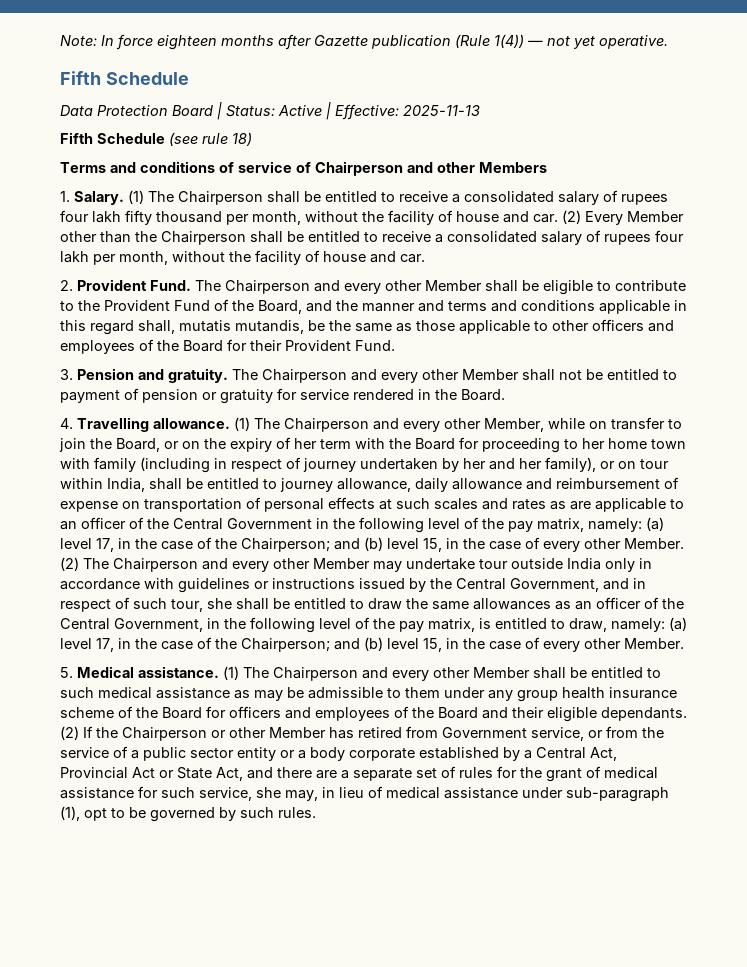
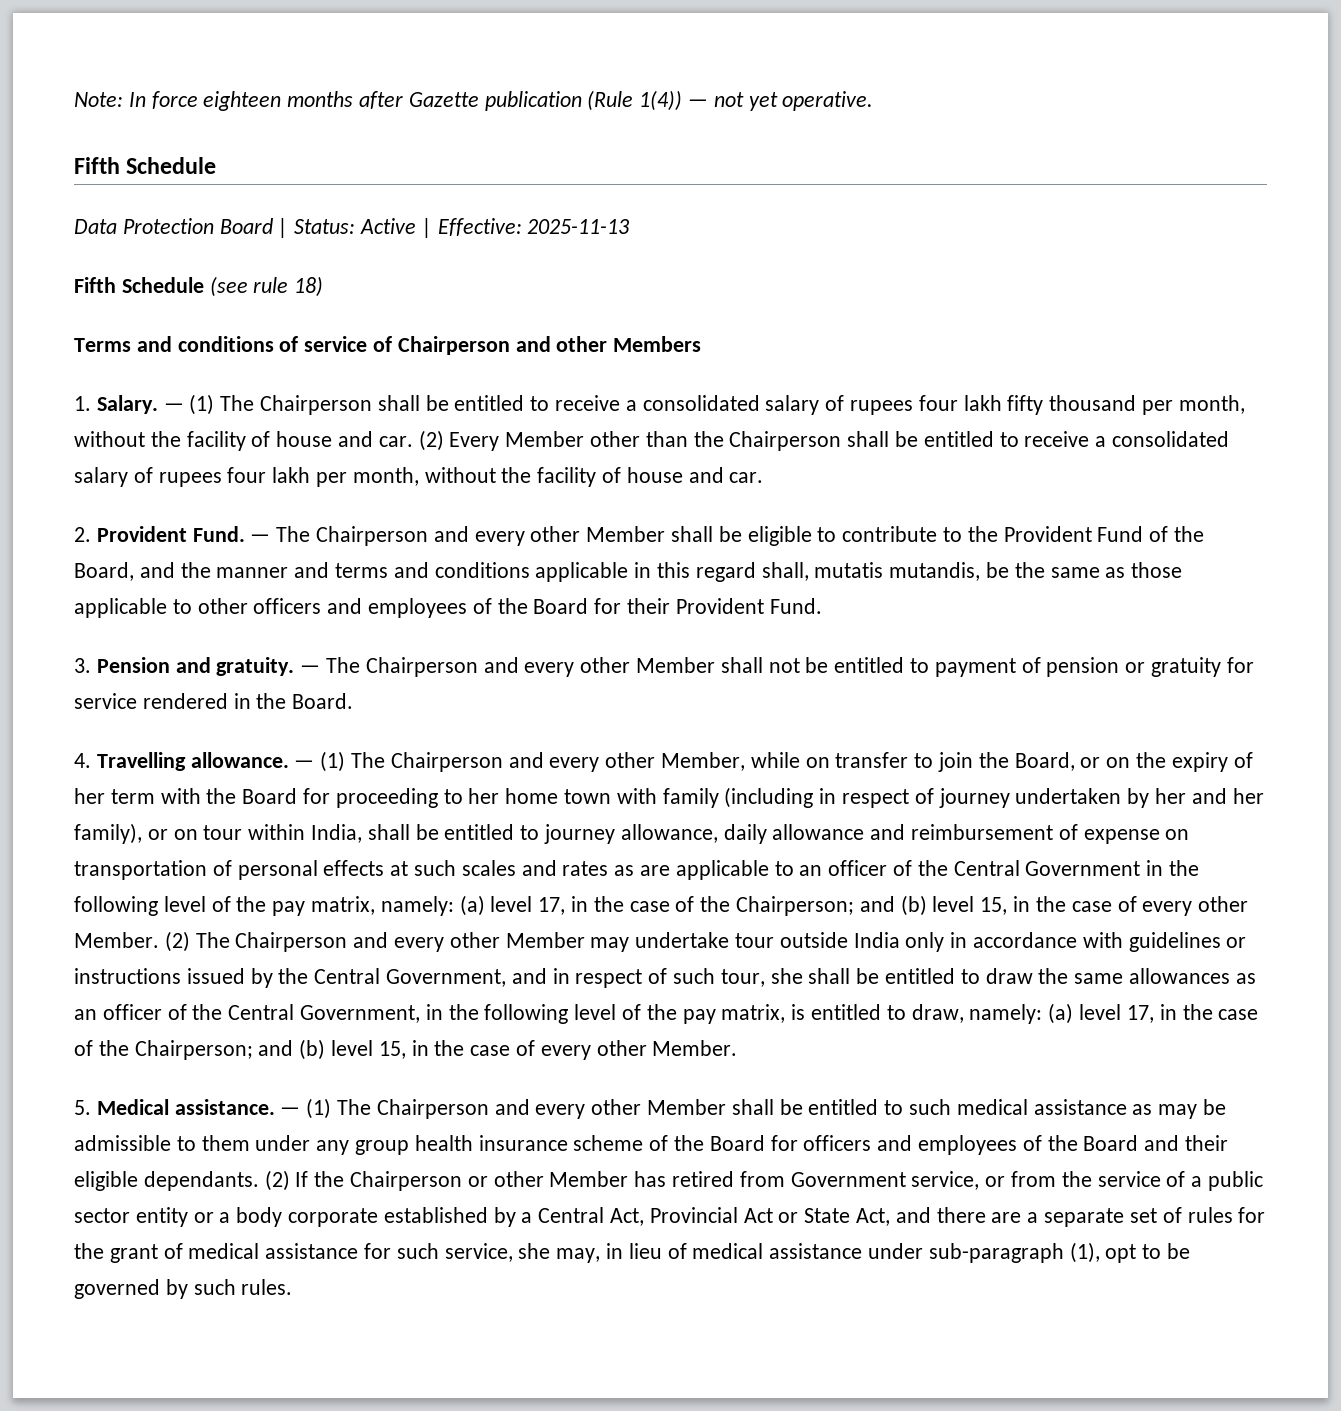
- (1) The Chairperson shall be entitled to receive a consolidated salary of rupees four lakh fifty thousand per month, without the facility of house and car.
+ — (1) The Chairperson shall be entitled to receive a consolidated salary of rupees four lakh fifty thousand per month, without the facility of house and car.
- The Chairperson and every other Member shall be eligible to contribute to the Provident Fund of the Board, and the manner and terms and conditions applicable in this regard shall, mutatis mutandis, be the same as those applicable to other officers and employees of the Board for their Provident Fund.
+ — The Chairperson and every other Member shall be eligible to contribute to the Provident Fund of the Board, and the manner and terms and conditions applicable in this regard shall, mutatis mutandis, be the same as those applicable to other officers and employees of the Board for their Provident Fund.
- The Chairperson and every other Member shall not be entitled to payment of pension or gratuity for service rendered in the Board.
+ — The Chairperson and every other Member shall not be entitled to payment of pension or gratuity for service rendered in the Board.
- (1) The Chairperson and every other Member, while on transfer to join the Board, or on the expiry of her term with the Board for proceeding to her home town with family (including in respect of journey undertaken by her and her family), or on tour within India, shall be entitled to journey allowance, daily allowance and reimbursement of expense on transportation of personal effects at such scales and rates as are applicable to an officer of the Central Government in the following level of the pay matrix, namely:
+ — (1) The Chairperson and every other Member, while on transfer to join the Board, or on the expiry of her term with the Board for proceeding to her home town with family (including in respect of journey undertaken by her and her family), or on tour within India, shall be entitled to journey allowance, daily allowance and reimbursement of expense on transportation of personal effects at such scales and rates as are applicable to an officer of the Central Government in the following level of the pay matrix, namely:
- (1) The Chairperson and every other Member shall be entitled to such medical assistance as may be admissible to them under any group health insurance scheme of the Board for officers and employees of the Board and their eligible dependants.
+ — (1) The Chairperson and every other Member shall be entitled to such medical assistance as may be admissible to them under any group health insurance scheme of the Board for officers and employees of the Board and their eligible dependants.

